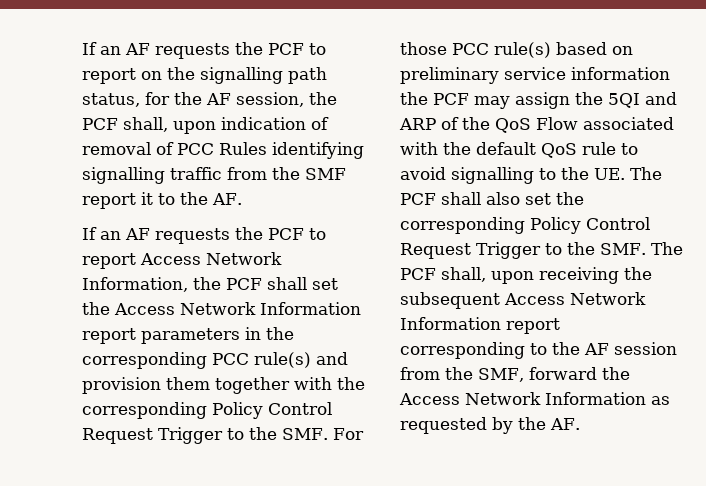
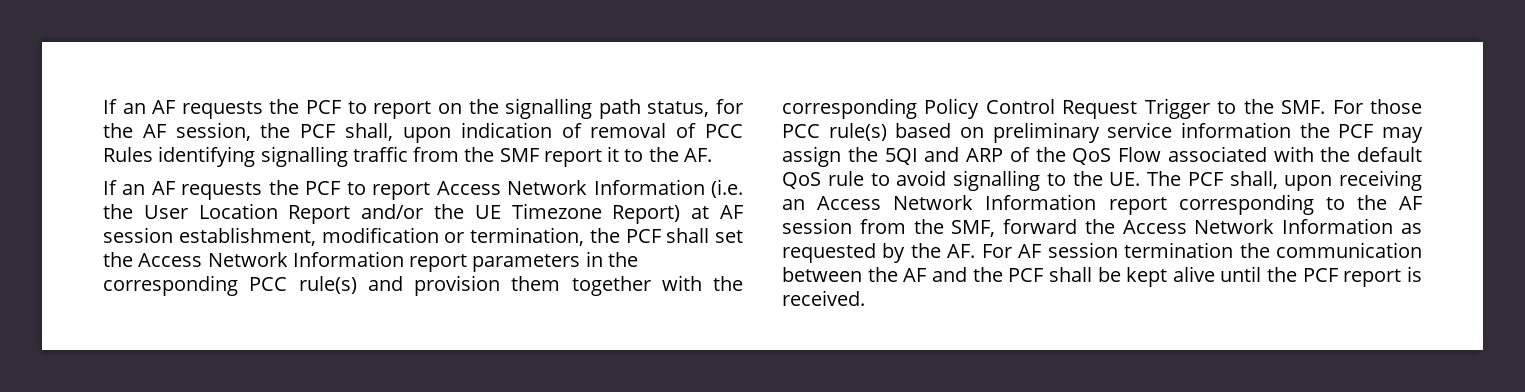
- If an AF requests the PCF to report Access Network Information, the PCF shall set the Access Network Information report parameters in the corresponding PCC rule(s) and provision them together with the corresponding Policy Control Request Trigger to the SMF. For those PCC rule(s) based on preliminary service information the PCF may assign the 5QI and ARP of the QoS Flow associated with the default QoS rule to avoid signalling to the UE. The PCF shall also set the corresponding Policy Control Request Trigger to the SMF. The PCF shall, upon receiving the subsequent Access Network Information report corresponding to the AF session from the SMF, forward the Access Network Information as requested by the AF.
+ If an AF requests the PCF to report Access Network Information (i.e. the User Location Report and/or the UE Timezone Report) at AF session establishment, modification or termination, the PCF shall set the Access Network Information report parameters in the corresponding PCC rule(s) and provision them together with the corresponding Policy Control Request Trigger to the SMF. For those PCC rule(s) based on preliminary service information the PCF may assign the 5QI and ARP of the QoS Flow associated with the default QoS rule to avoid signalling to the UE. The PCF shall, upon receiving an Access Network Information report corresponding to the AF session from the SMF, forward the Access Network Information as requested by the AF. For AF session termination the communication between the AF and the PCF shall be kept alive until the PCF report is received.

